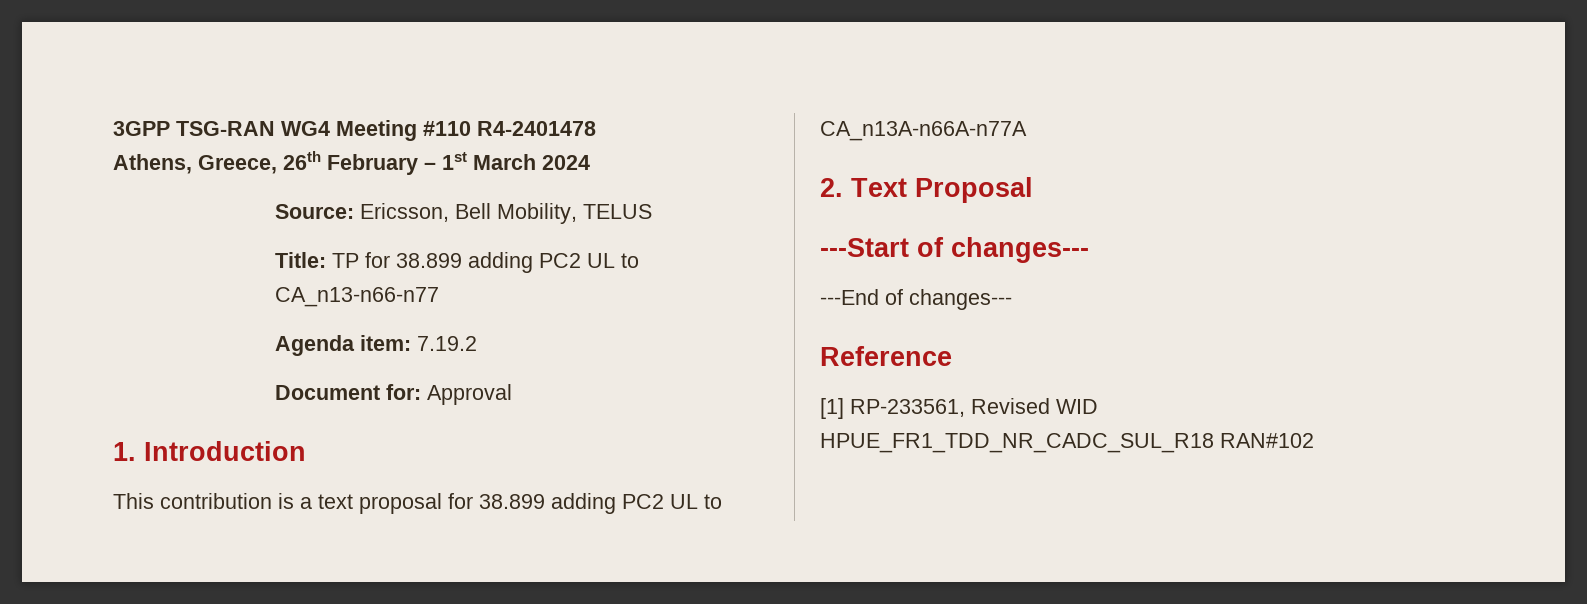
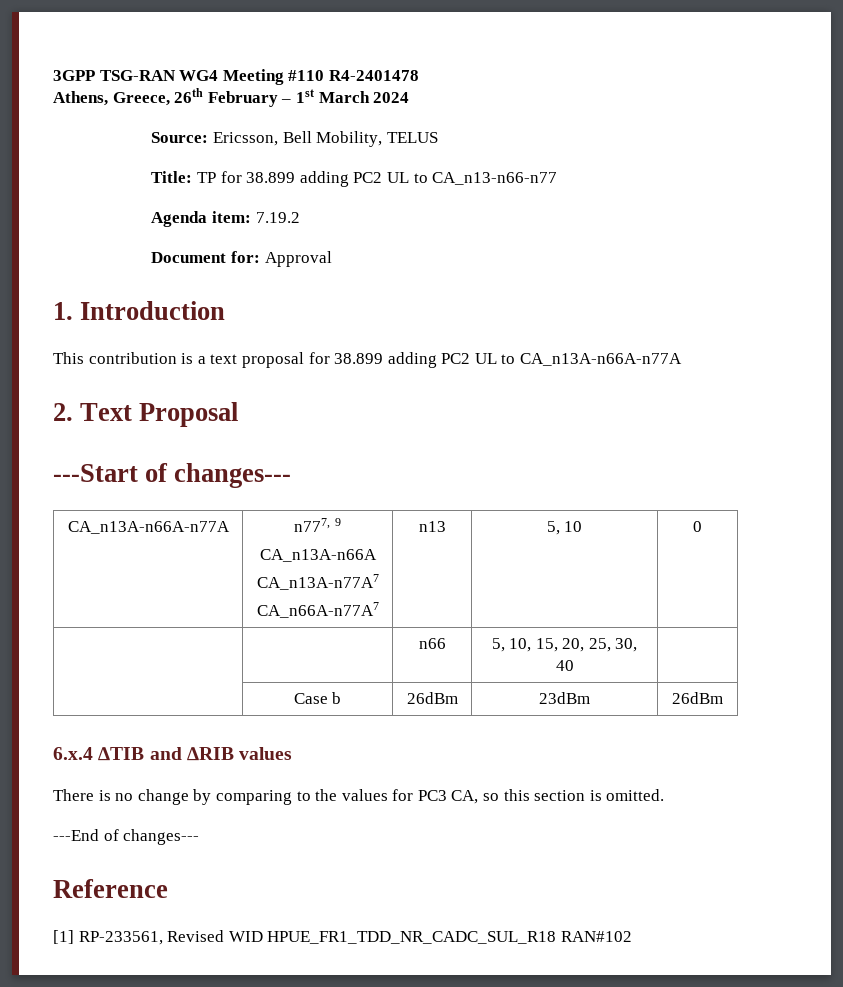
+ CA_n13A-n66A-n77A | n777, 9
+ CA_n13A-n66A
+ CA_n13A-n77A7
+ CA_n66A-n77A7 | n13 | 5, 10 | 0
+ | | n66 | 5, 10, 15, 20, 25, 30, 40 |
+ | Case b | 26dBm | 23dBm | 26dBm
+ 6.x.4 ∆TIB and ∆RIB values
+ There is no change by comparing to the values for PC3 CA, so this section is omitted.

